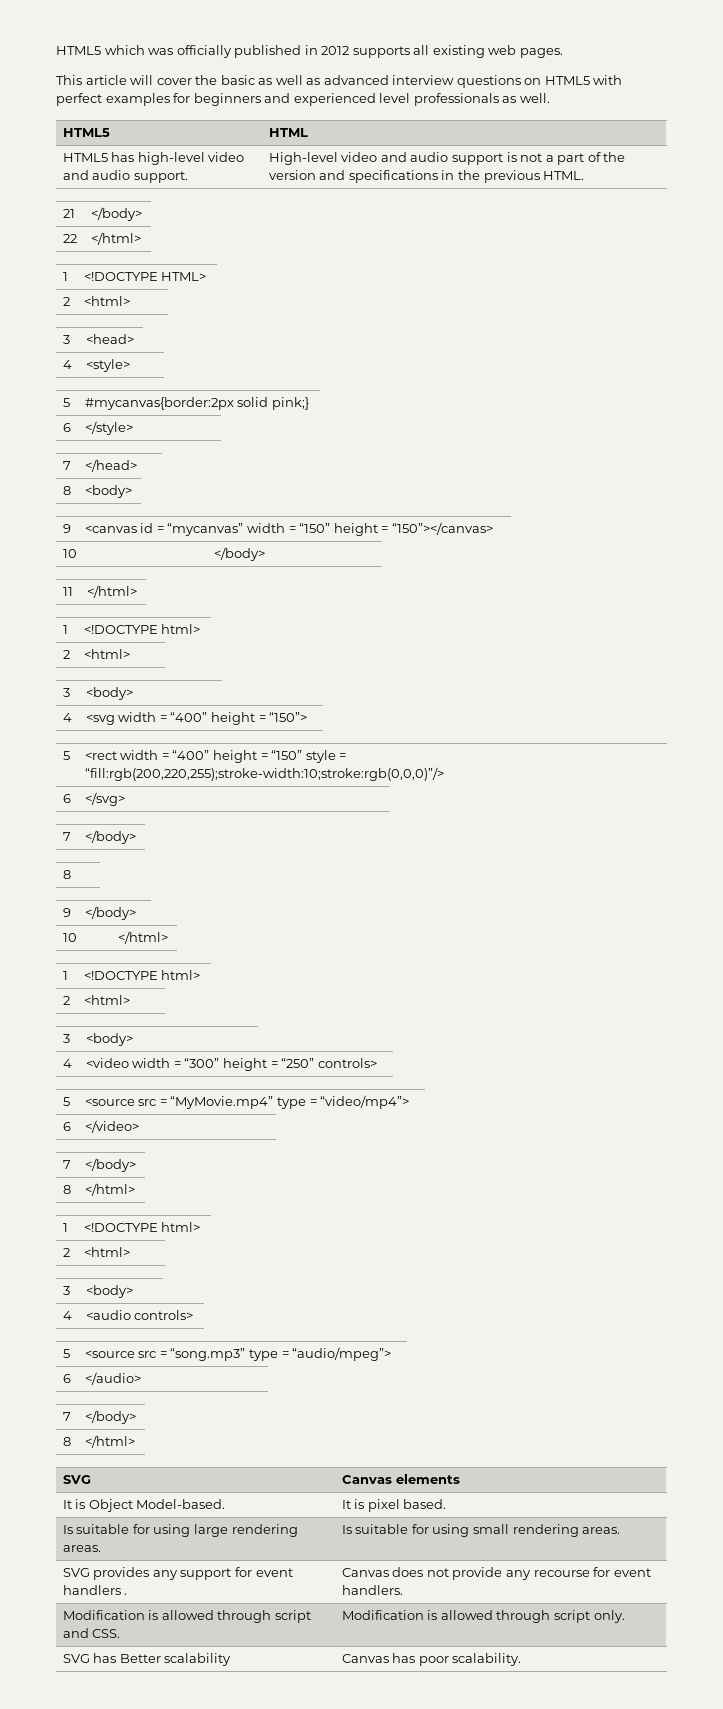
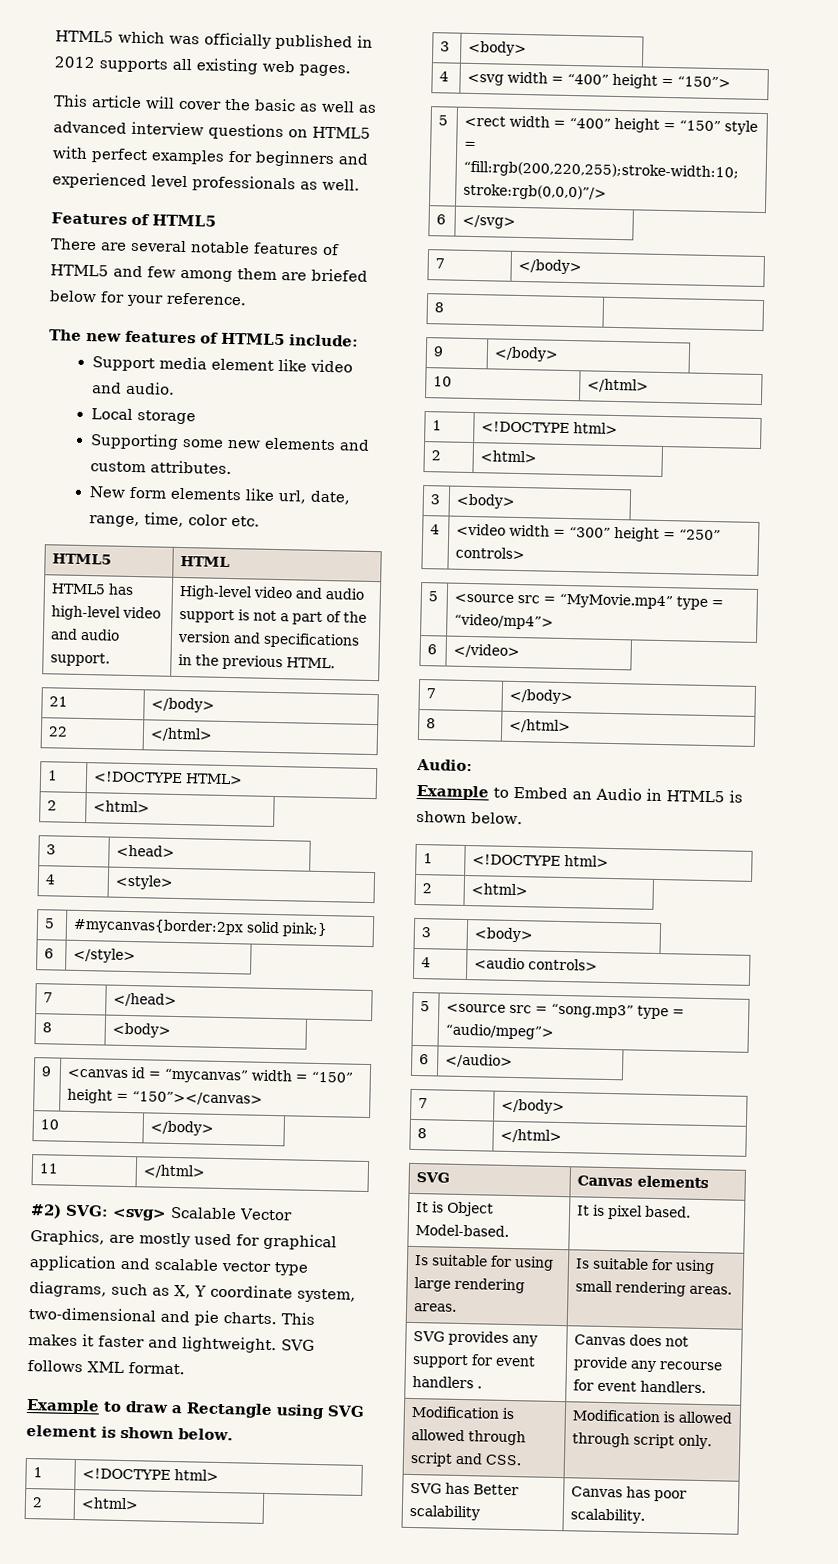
+ Features of HTML5
+ There are several notable features of HTML5 and few among them are briefed below for your reference.
+ The new features of HTML5 include:
+ Support media element like video and audio.
+ Local storage
+ Supporting some new elements and custom attributes.
+ New form elements like url, date, range, time, color etc.
+ #2) SVG: <svg> Scalable Vector Graphics, are mostly used for graphical application and scalable vector type diagrams, such as X, Y coordinate system, two-dimensional and pie charts. This makes it faster and lightweight. SVG follows XML format.
+ Example to draw a Rectangle using SVG element is shown below.
+ Audio:
+ Example to Embed an Audio in HTML5 is shown below.

